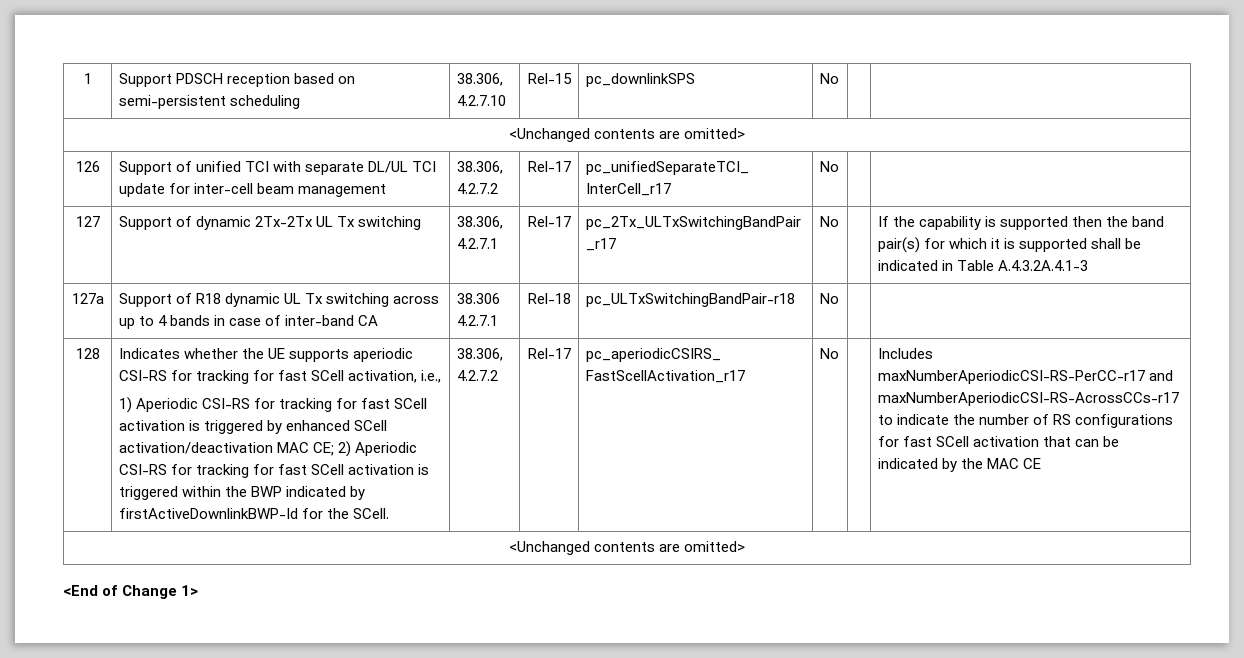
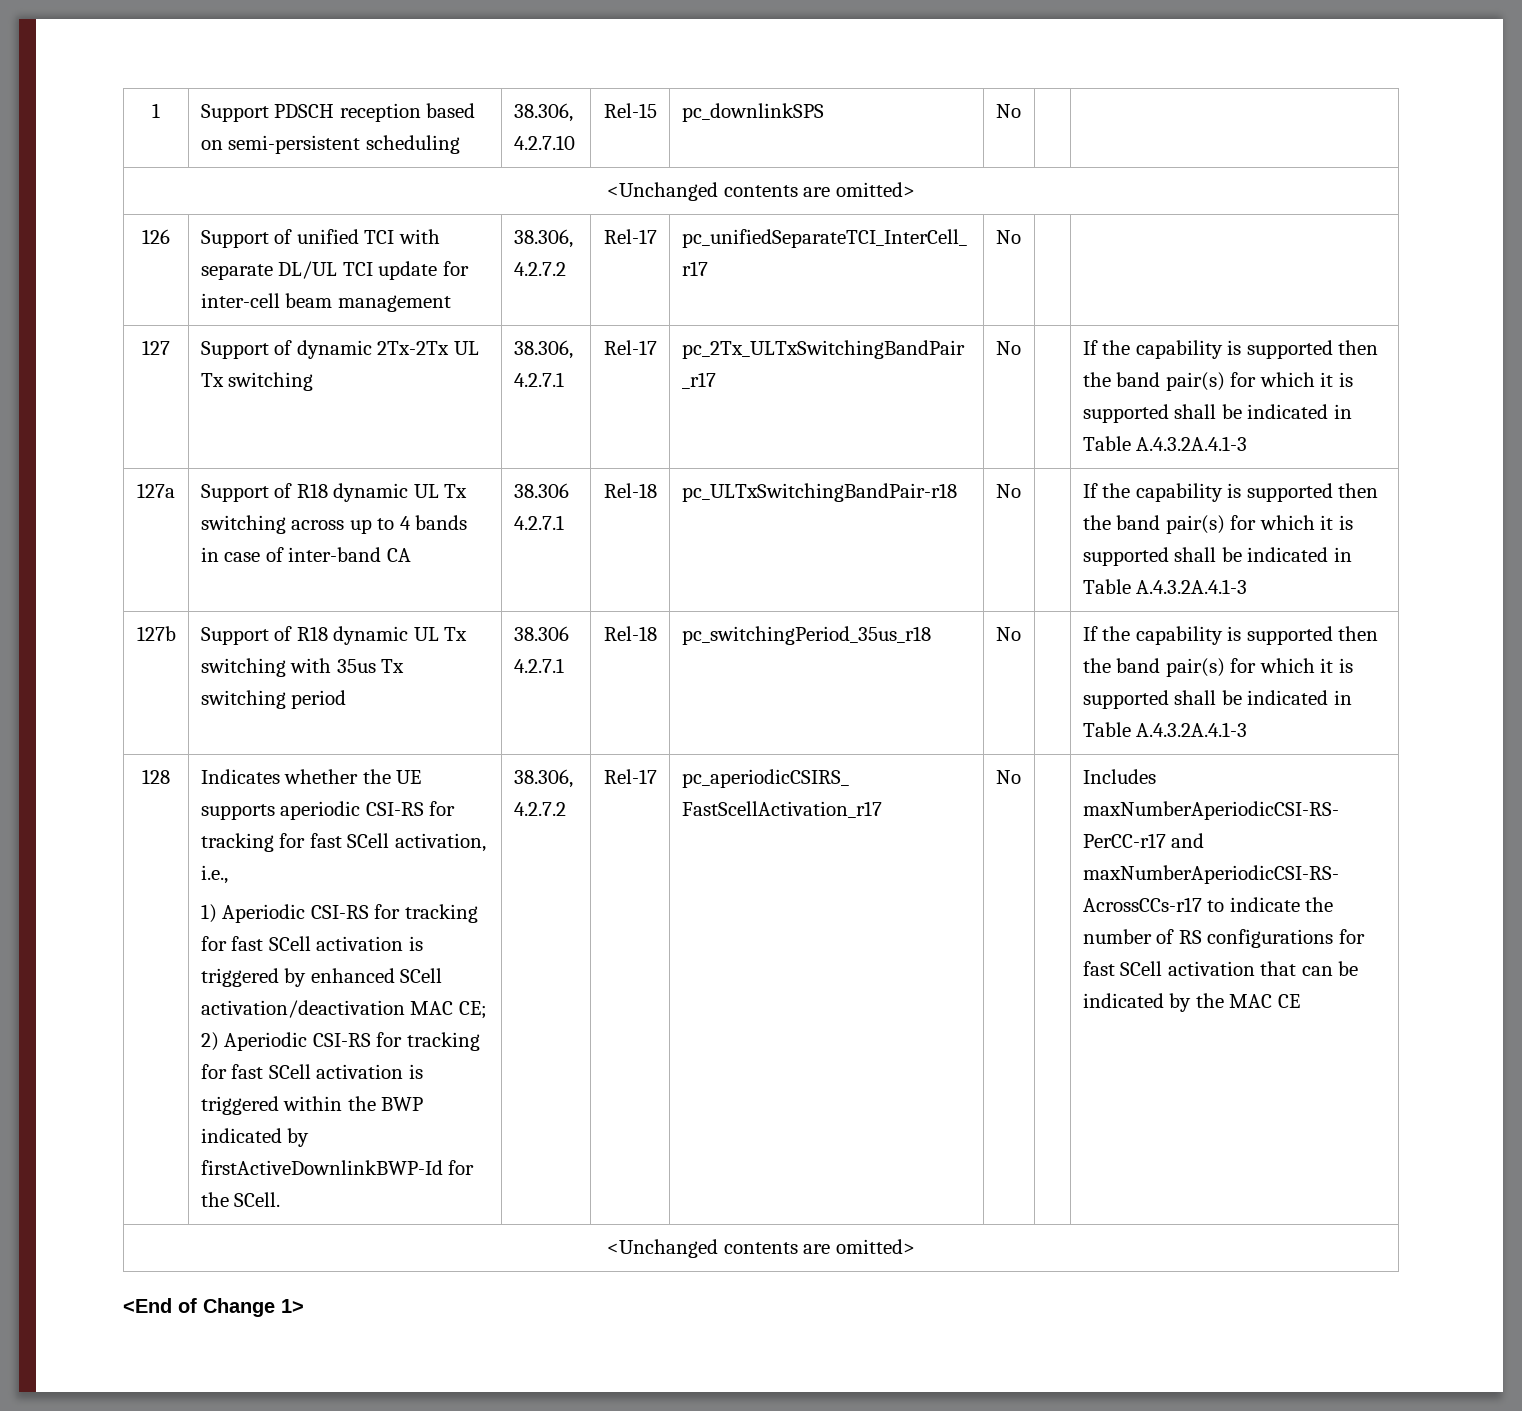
- pc_ULTxSwitchingBandPair-r18 | No
+ pc_ULTxSwitchingBandPair-r18 | No | | If the capability is supported then the band pair(s) for which it is supported shall be indicated in Table A.4.3.2A.4.1-3
+ 127b | Support of R18 dynamic UL Tx switching with 35us Tx switching period | 38.306 4.2.7.1 | Rel-18 | pc_switchingPeriod_35us_r18 | No | | If the capability is supported then the band pair(s) for which it is supported shall be indicated in Table A.4.3.2A.4.1-3

